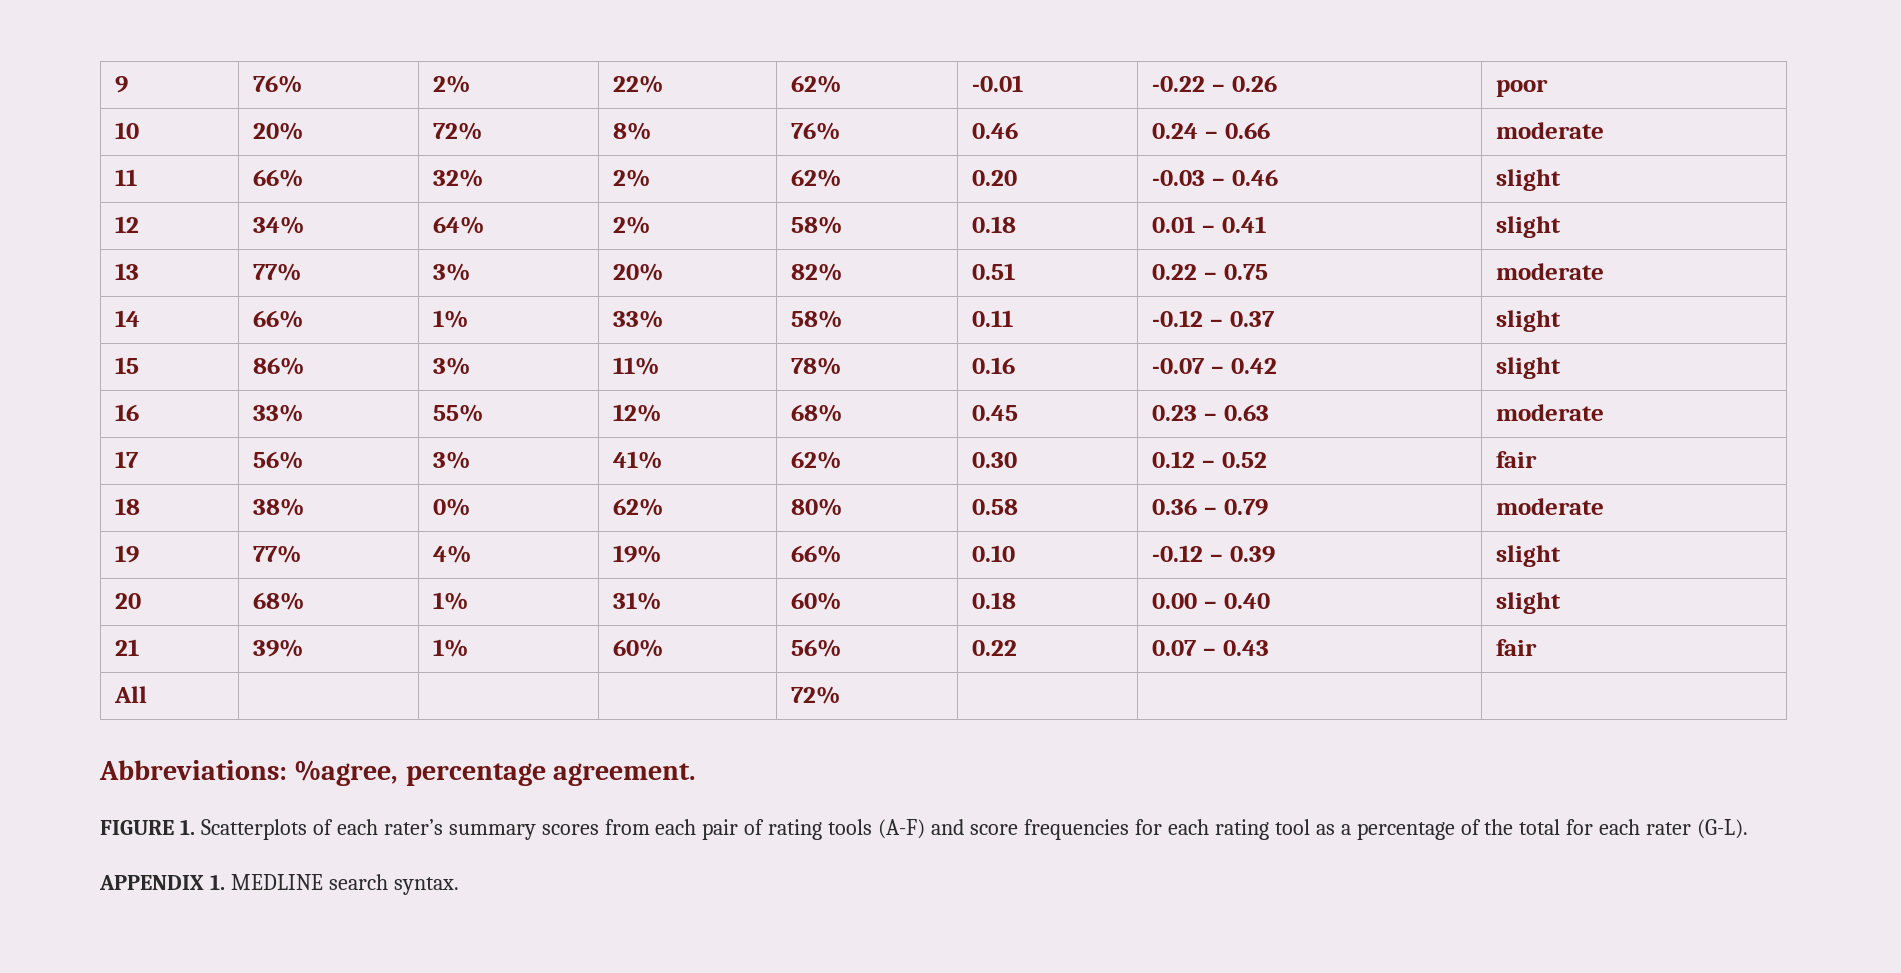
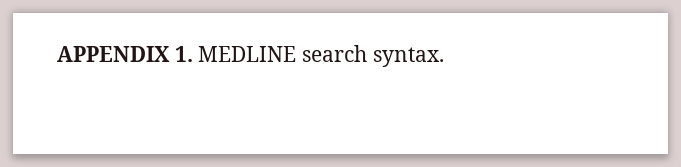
- 9 | 76% | 2% | 22% | 62% | -0.01 | -0.22 – 0.26 | poor
- 10 | 20% | 72% | 8% | 76% | 0.46 | 0.24 – 0.66 | moderate
- 11 | 66% | 32% | 2% | 62% | 0.20 | -0.03 – 0.46 | slight
- 12 | 34% | 64% | 2% | 58% | 0.18 | 0.01 – 0.41 | slight
- 13 | 77% | 3% | 20% | 82% | 0.51 | 0.22 – 0.75 | moderate
- 14 | 66% | 1% | 33% | 58% | 0.11 | -0.12 – 0.37 | slight
- 15 | 86% | 3% | 11% | 78% | 0.16 | -0.07 – 0.42 | slight
- 16 | 33% | 55% | 12% | 68% | 0.45 | 0.23 – 0.63 | moderate
- 17 | 56% | 3% | 41% | 62% | 0.30 | 0.12 – 0.52 | fair
- 18 | 38% | 0% | 62% | 80% | 0.58 | 0.36 – 0.79 | moderate
- 19 | 77% | 4% | 19% | 66% | 0.10 | -0.12 – 0.39 | slight
- 20 | 68% | 1% | 31% | 60% | 0.18 | 0.00 – 0.40 | slight
- 21 | 39% | 1% | 60% | 56% | 0.22 | 0.07 – 0.43 | fair
- All | | | | 72% | | |
- Abbreviations: %agree, percentage agreement.
- FIGURE 1. Scatterplots of each rater’s summary scores from each pair of rating tools (A-F) and score frequencies for each rating tool as a percentage of the total for each rater (G-L).

